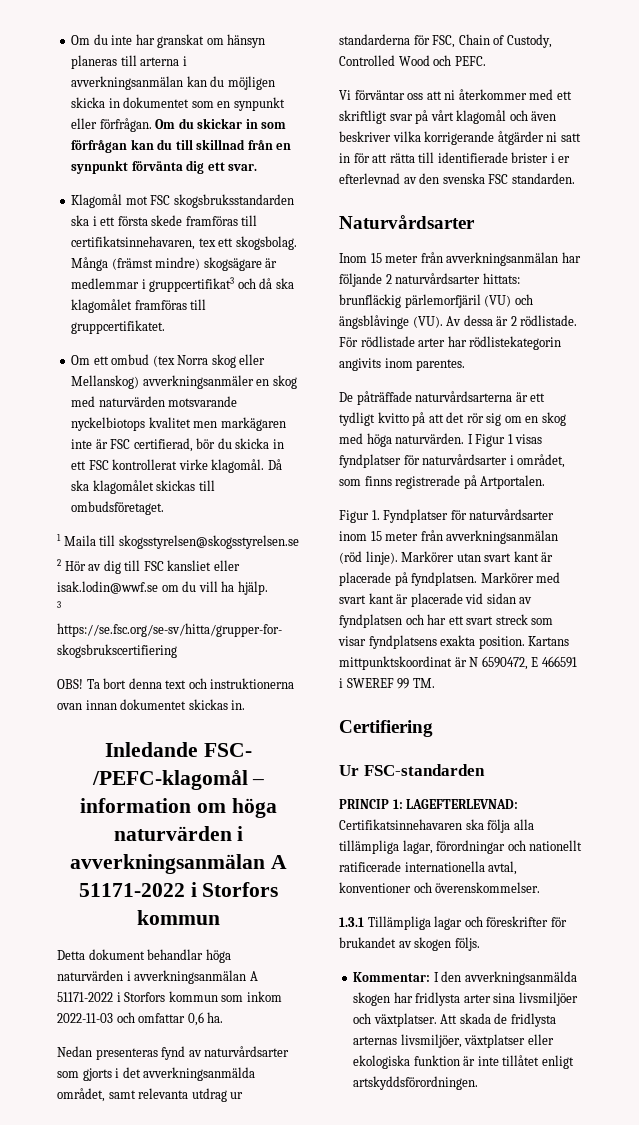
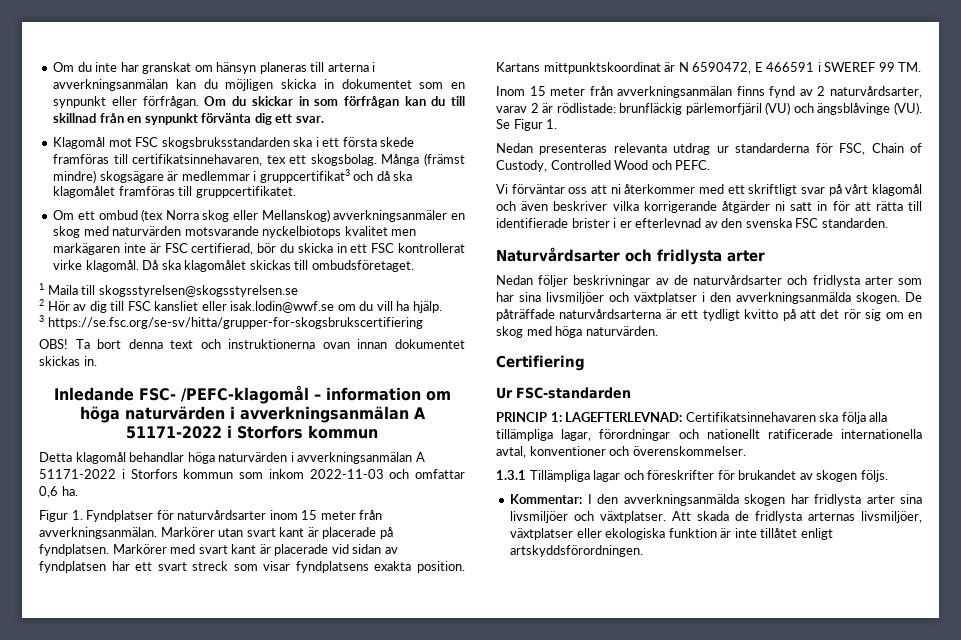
- Detta dokument behandlar höga naturvärden i avverkningsanmälan A 51171-2022 i Storfors kommun som inkom 2022-11-03 och omfattar 0,6 ha.
+ Detta klagomål behandlar höga naturvärden i avverkningsanmälan A 51171-2022 i Storfors kommun som inkom 2022-11-03 och omfattar 0,6 ha.
- Nedan presenteras fynd av naturvårdsarter som gjorts i det avverkningsanmälda området, samt relevanta utdrag ur standarderna för FSC, Chain of Custody, Controlled Wood och PEFC.
+ Figur 1. Fyndplatser för naturvårdsarter inom 15 meter från avverkningsanmälan. Markörer utan svart kant är placerade på fyndplatsen. Markörer med svart kant är placerade vid sidan av fyndplatsen har ett svart streck som visar fyndplatsens exakta position. Kartans mittpunktskoordinat är N 6590472, E 466591 i SWEREF 99 TM.
+ Inom 15 meter från avverkningsanmälan finns fynd av 2 naturvårdsarter, varav 2 är rödlistade: brunfläckig pärlemorfjäril (VU) och ängsblåvinge (VU). Se Figur 1.
+ Nedan presenteras relevanta utdrag ur standarderna för FSC, Chain of Custody, Controlled Wood och PEFC.
- Naturvårdsarter
- Inom 15 meter från avverkningsanmälan har följande 2 naturvårdsarter hittats: brunfläckig pärlemorfjäril (VU) och ängsblåvinge (VU). Av dessa är 2 rödlistade. För rödlistade arter har rödlistekategorin angivits inom parentes.
- De påträffade naturvårdsarterna är ett tydligt kvitto på att det rör sig om en skog med höga naturvärden. I Figur 1 visas fyndplatser för naturvårdsarter i området, som finns registrerade på Artportalen.
- Figur 1. Fyndplatser för naturvårdsarter inom 15 meter från avverkningsanmälan (röd linje). Markörer utan svart kant är placerade på fyndplatsen. Markörer med svart kant är placerade vid sidan av fyndplatsen och har ett svart streck som visar fyndplatsens exakta position. Kartans mittpunktskoordinat är N 6590472, E 466591 i SWEREF 99 TM.
+ Naturvårdsarter och fridlysta arter
+ Nedan följer beskrivningar av de naturvårdsarter och fridlysta arter som har sina livsmiljöer och växtplatser i den avverkningsanmälda skogen. De påträffade naturvårdsarterna är ett tydligt kvitto på att det rör sig om en skog med höga naturvärden.

